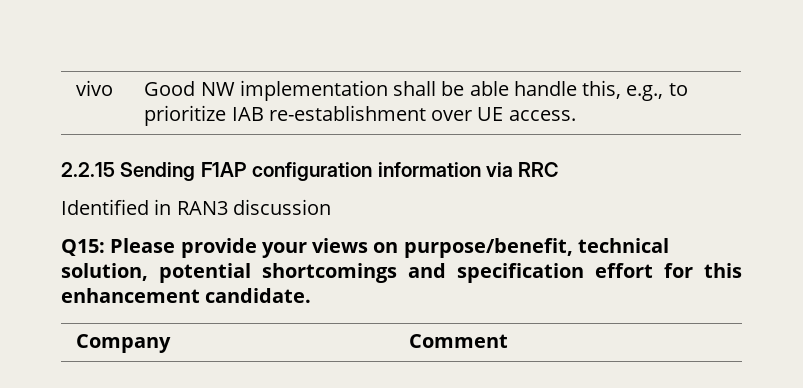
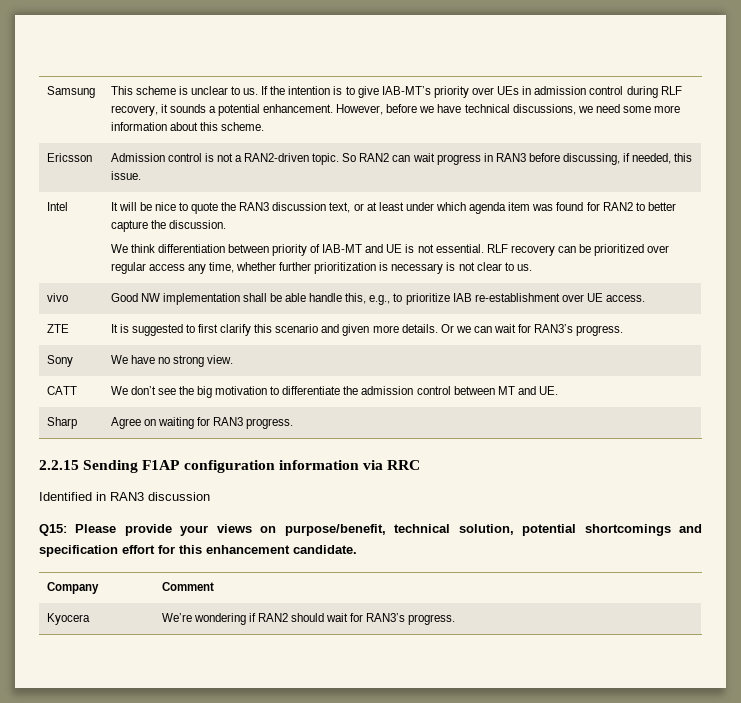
+ Samsung | This scheme is unclear to us. If the intention is to give IAB-MT’s priority over UEs in admission control during RLF recovery, it sounds a potential enhancement. However, before we have technical discussions, we need some more information about this scheme.
+ Ericsson | Admission control is not a RAN2-driven topic. So RAN2 can wait progress in RAN3 before discussing, if needed, this issue.
+ Intel | It will be nice to quote the RAN3 discussion text, or at least under which agenda item was found for RAN2 to better capture the discussion.
+ We think differentiation between priority of IAB-MT and UE is not essential. RLF recovery can be prioritized over regular access any time, whether further prioritization is necessary is not clear to us.
+ ZTE | It is suggested to first clarify this scenario and given more details. Or we can wait for RAN3’s progress.
+ Sony | We have no strong view.
+ CATT | We don’t see the big motivation to differentiate the admission control between MT and UE.
+ Sharp | Agree on waiting for RAN3 progress.
+ Kyocera | We’re wondering if RAN2 should wait for RAN3’s progress.

